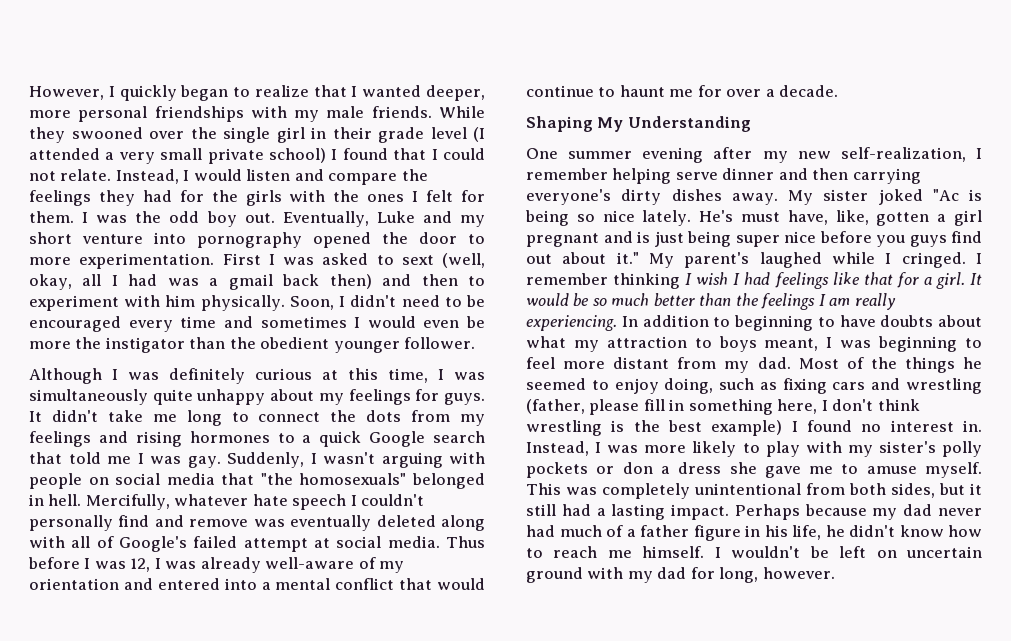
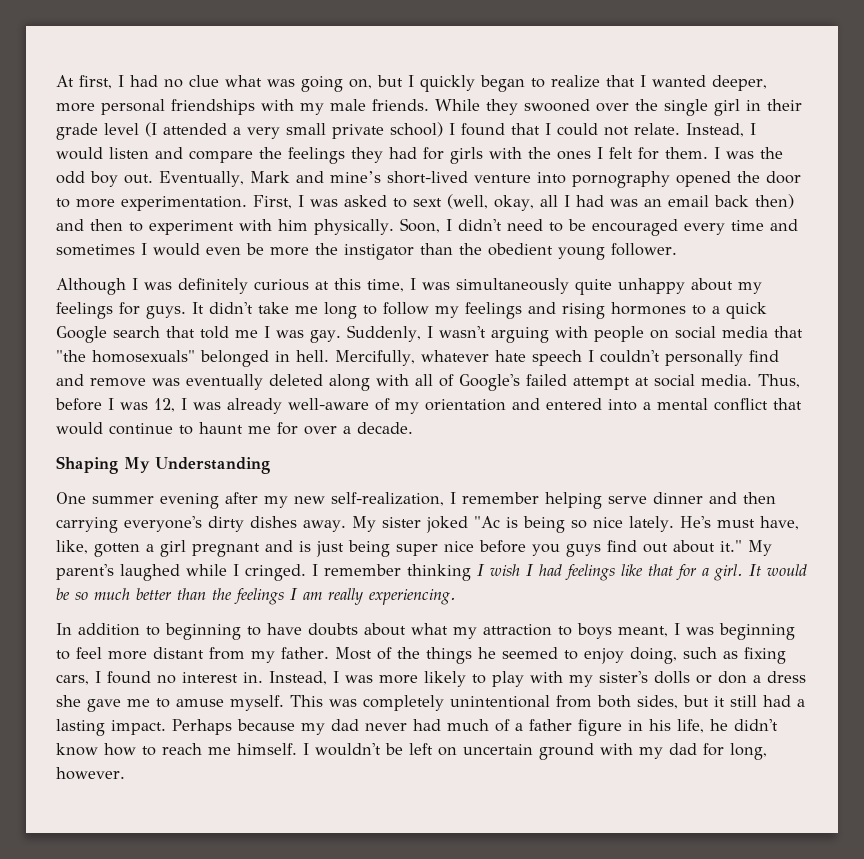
- However, I quickly began to realize that I wanted deeper, more personal friendships with my male friends.
+ At first, I had no clue what was going on, but I quickly began to realize that I wanted deeper, more personal friendships with my male friends.
- Instead, I would listen and compare the feelings they had for the girls with the ones I felt for them.
+ Instead, I would listen and compare the feelings they had for girls with the ones I felt for them.
- Eventually, Luke and my short venture into pornography opened the door to more experimentation.
+ Eventually, Mark and mine’s short-lived venture into pornography opened the door to more experimentation.
- First I was asked to sext (well, okay, all I had was a gmail back then) and then to experiment with him physically.
+ First, I was asked to sext (well, okay, all I had was an email back then) and then to experiment with him physically.
- Soon, I didn't need to be encouraged every time and sometimes I would even be more the instigator than the obedient younger follower.
+ Soon, I didn't need to be encouraged every time and sometimes I would even be more the instigator than the obedient young follower.
- It didn't take me long to connect the dots from my feelings and rising hormones to a quick Google search that told me I was gay.
+ It didn't take me long to follow my feelings and rising hormones to a quick Google search that told me I was gay.
- Thus before I was 12, I was already well-aware of my orientation and entered into a mental conflict that would continue to haunt me for over a decade.
+ Thus, before I was 12, I was already well-aware of my orientation and entered into a mental conflict that would continue to haunt me for over a decade.
- It would be so much better than the feelings I am really experiencing. In addition to beginning to have doubts about what my attraction to boys meant, I was beginning to feel more distant from my dad.
+ It would be so much better than the feelings I am really experiencing.
+ In addition to beginning to have doubts about what my attraction to boys meant, I was beginning to feel more distant from my father.
- Most of the things he seemed to enjoy doing, such as fixing cars and wrestling (father, please fill in something here, I don't think wrestling is the best example) I found no interest in.
+ Most of the things he seemed to enjoy doing, such as fixing cars, I found no interest in.
- Instead, I was more likely to play with my sister's polly pockets or don a dress she gave me to amuse myself.
+ Instead, I was more likely to play with my sister's dolls or don a dress she gave me to amuse myself.

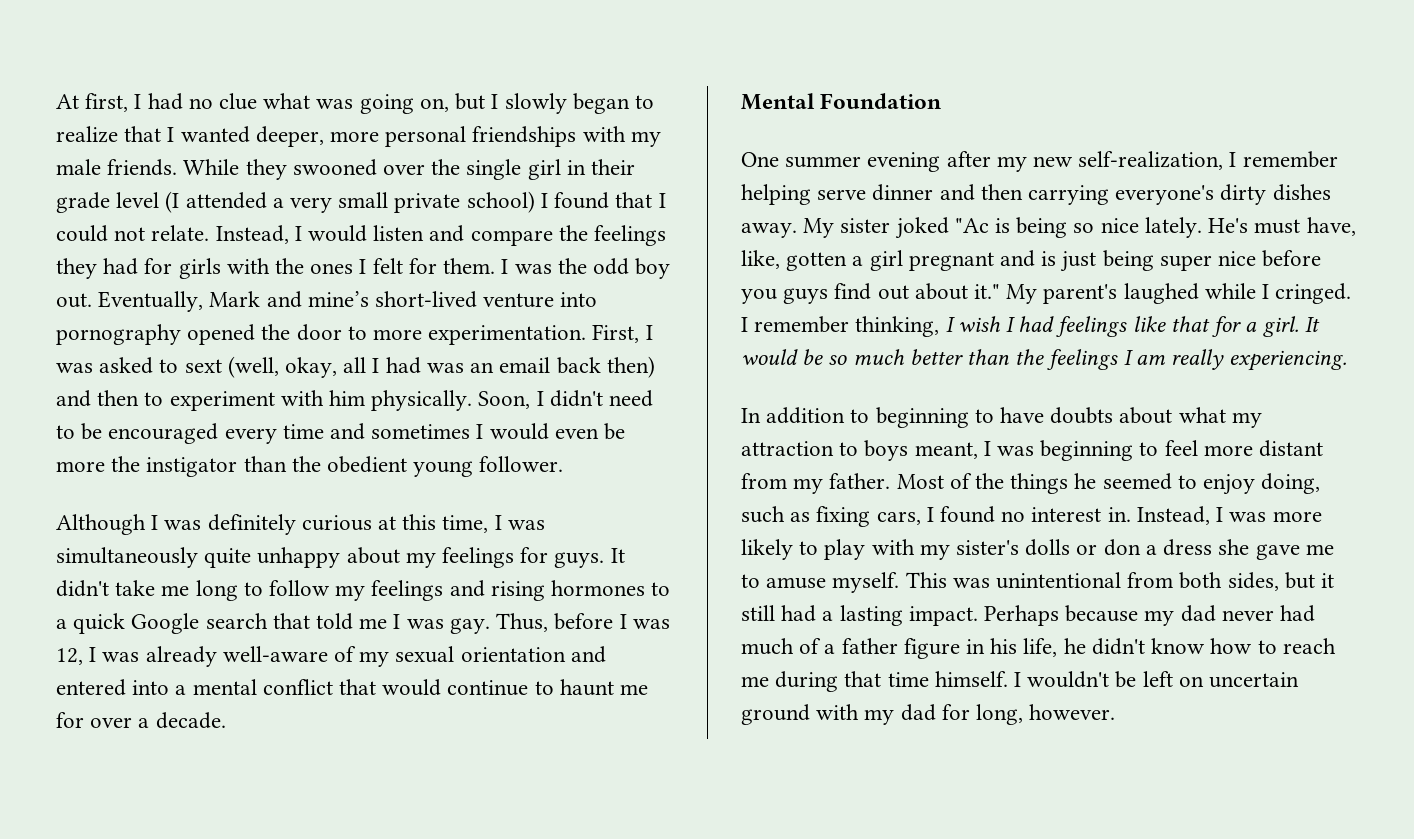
- At first, I had no clue what was going on, but I quickly began to realize that I wanted deeper, more personal friendships with my male friends.
+ At first, I had no clue what was going on, but I slowly began to realize that I wanted deeper, more personal friendships with my male friends.
- Suddenly, I wasn't arguing with people on social media that "the homosexuals" belonged in hell. Mercifully, whatever hate speech I couldn't personally find and remove was eventually deleted along with all of Google's failed attempt at social media.
- Thus, before I was 12, I was already well-aware of my orientation and entered into a mental conflict that would continue to haunt me for over a decade.
+ Thus, before I was 12, I was already well-aware of my sexual orientation and entered into a mental conflict that would continue to haunt me for over a decade.
- Shaping My Understanding
+ Mental Foundation
- I remember thinking I wish I had feelings like that for a girl.
+ I remember thinking, I wish I had feelings like that for a girl.
- This was completely unintentional from both sides, but it still had a lasting impact.
+ This was unintentional from both sides, but it still had a lasting impact.
- Perhaps because my dad never had much of a father figure in his life, he didn't know how to reach me himself.
+ Perhaps because my dad never had much of a father figure in his life, he didn't know how to reach me during that time himself.

